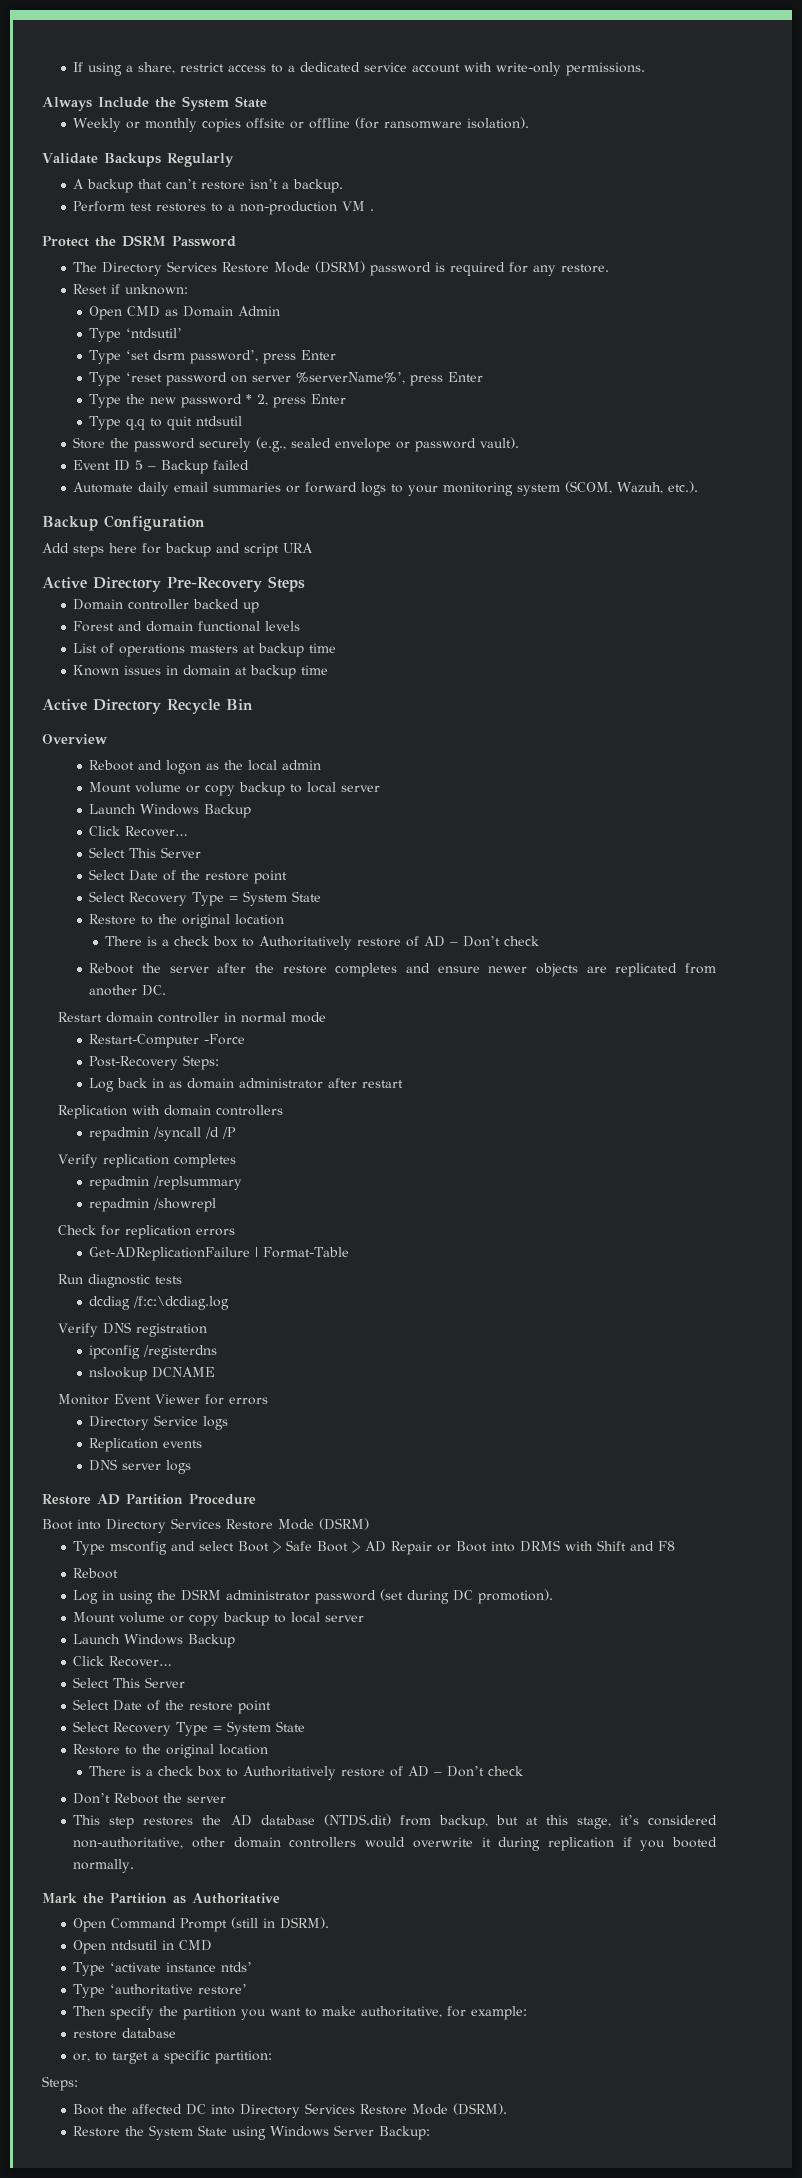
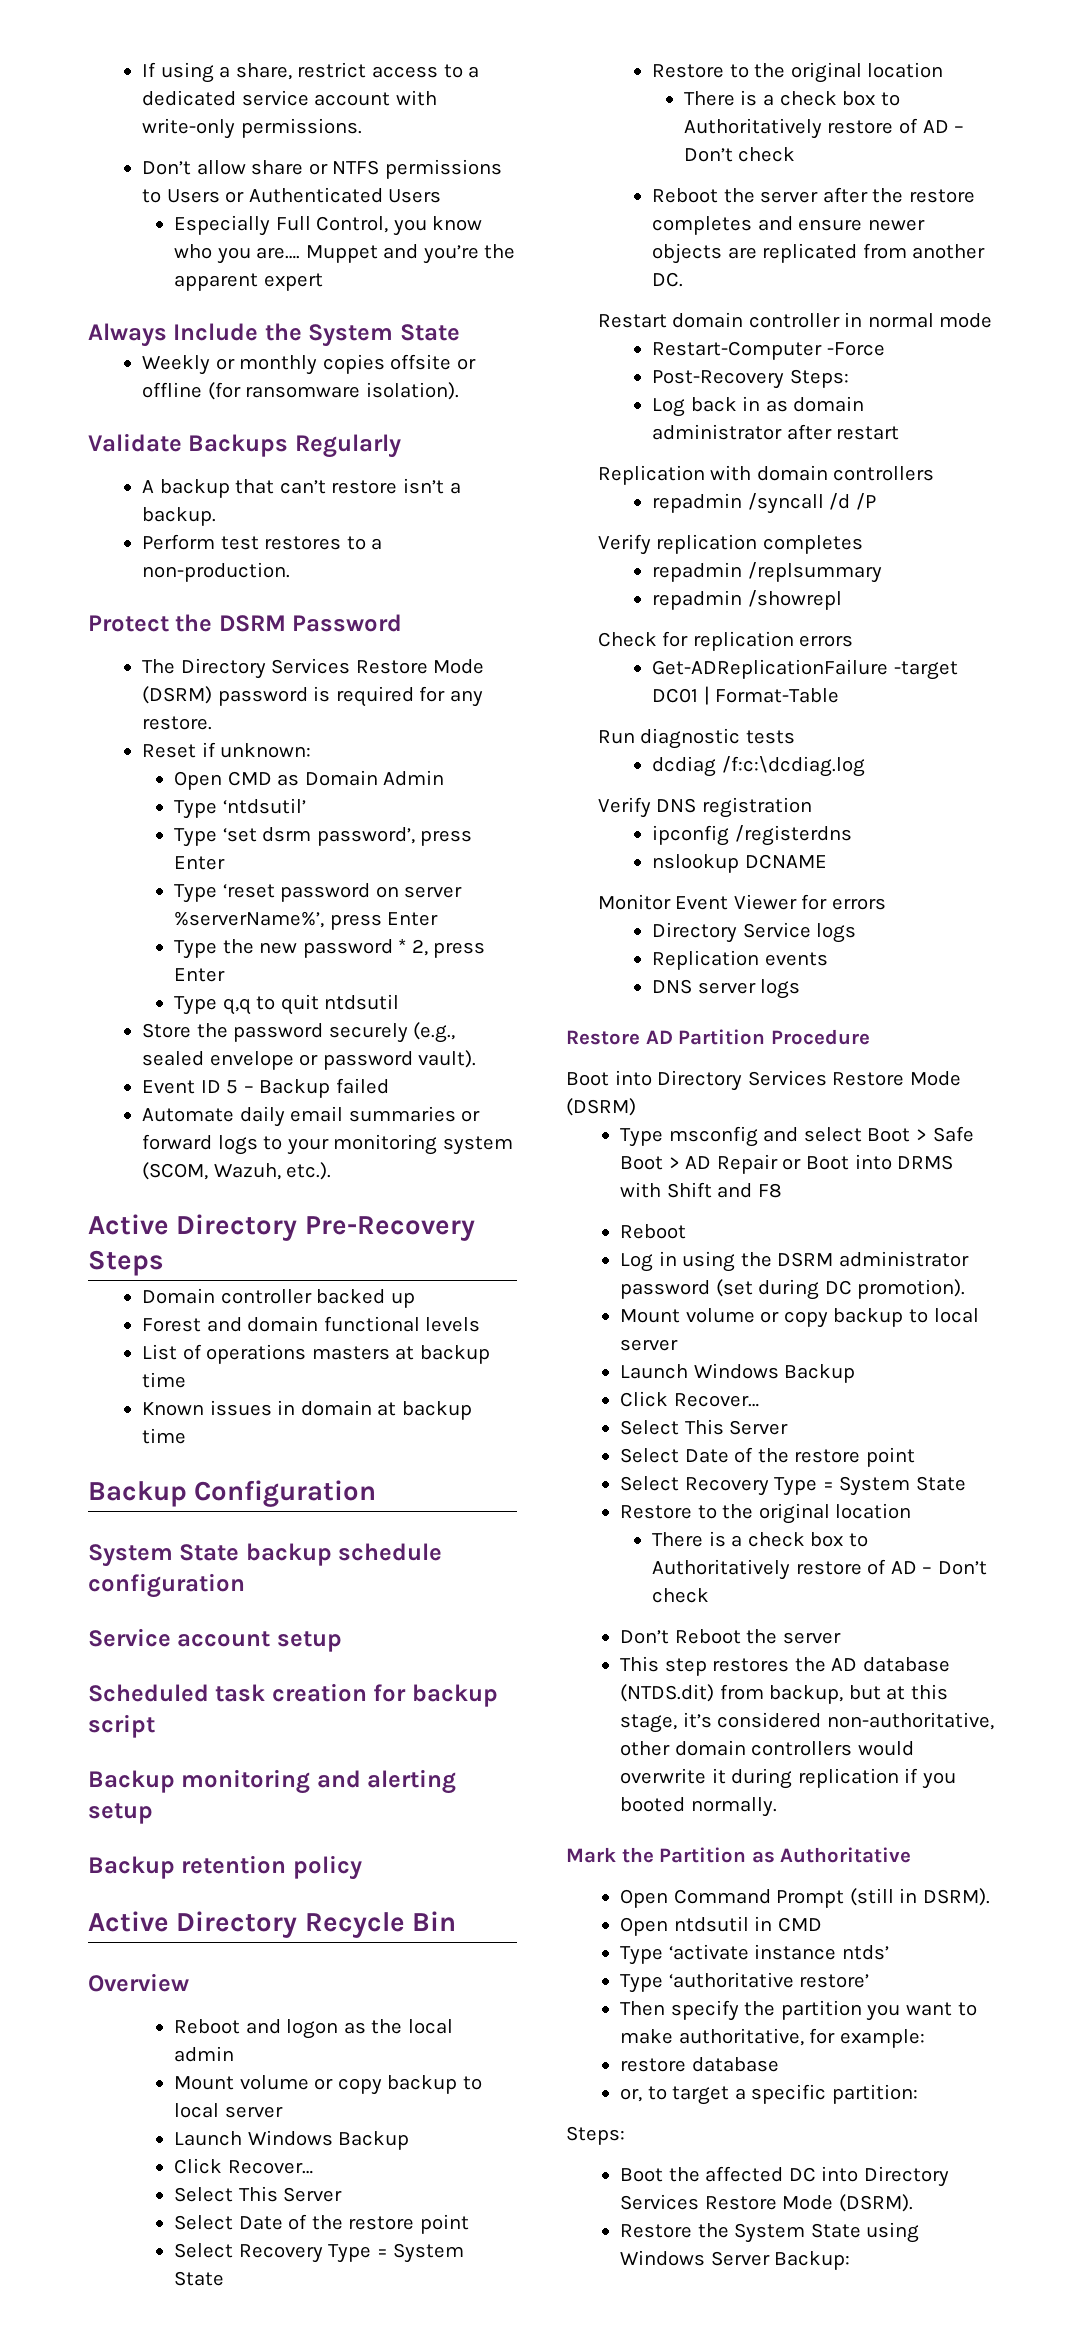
+ Don’t allow share or NTFS permissions to Users or Authenticated Users
+ Especially Full Control, you know who you are…. Muppet and you’re the apparent expert
- Perform test restores to a non-production VM .
+ Perform test restores to a non-production.
- Backup Configuration
- Add steps here for backup and script URA
+ Backup Configuration
+ System State backup schedule configuration
+ Service account setup
+ Scheduled task creation for backup script
+ Backup monitoring and alerting setup
+ Backup retention policy
- Get-ADReplicationFailure | Format-Table
+ Get-ADReplicationFailure -target DC01 | Format-Table

